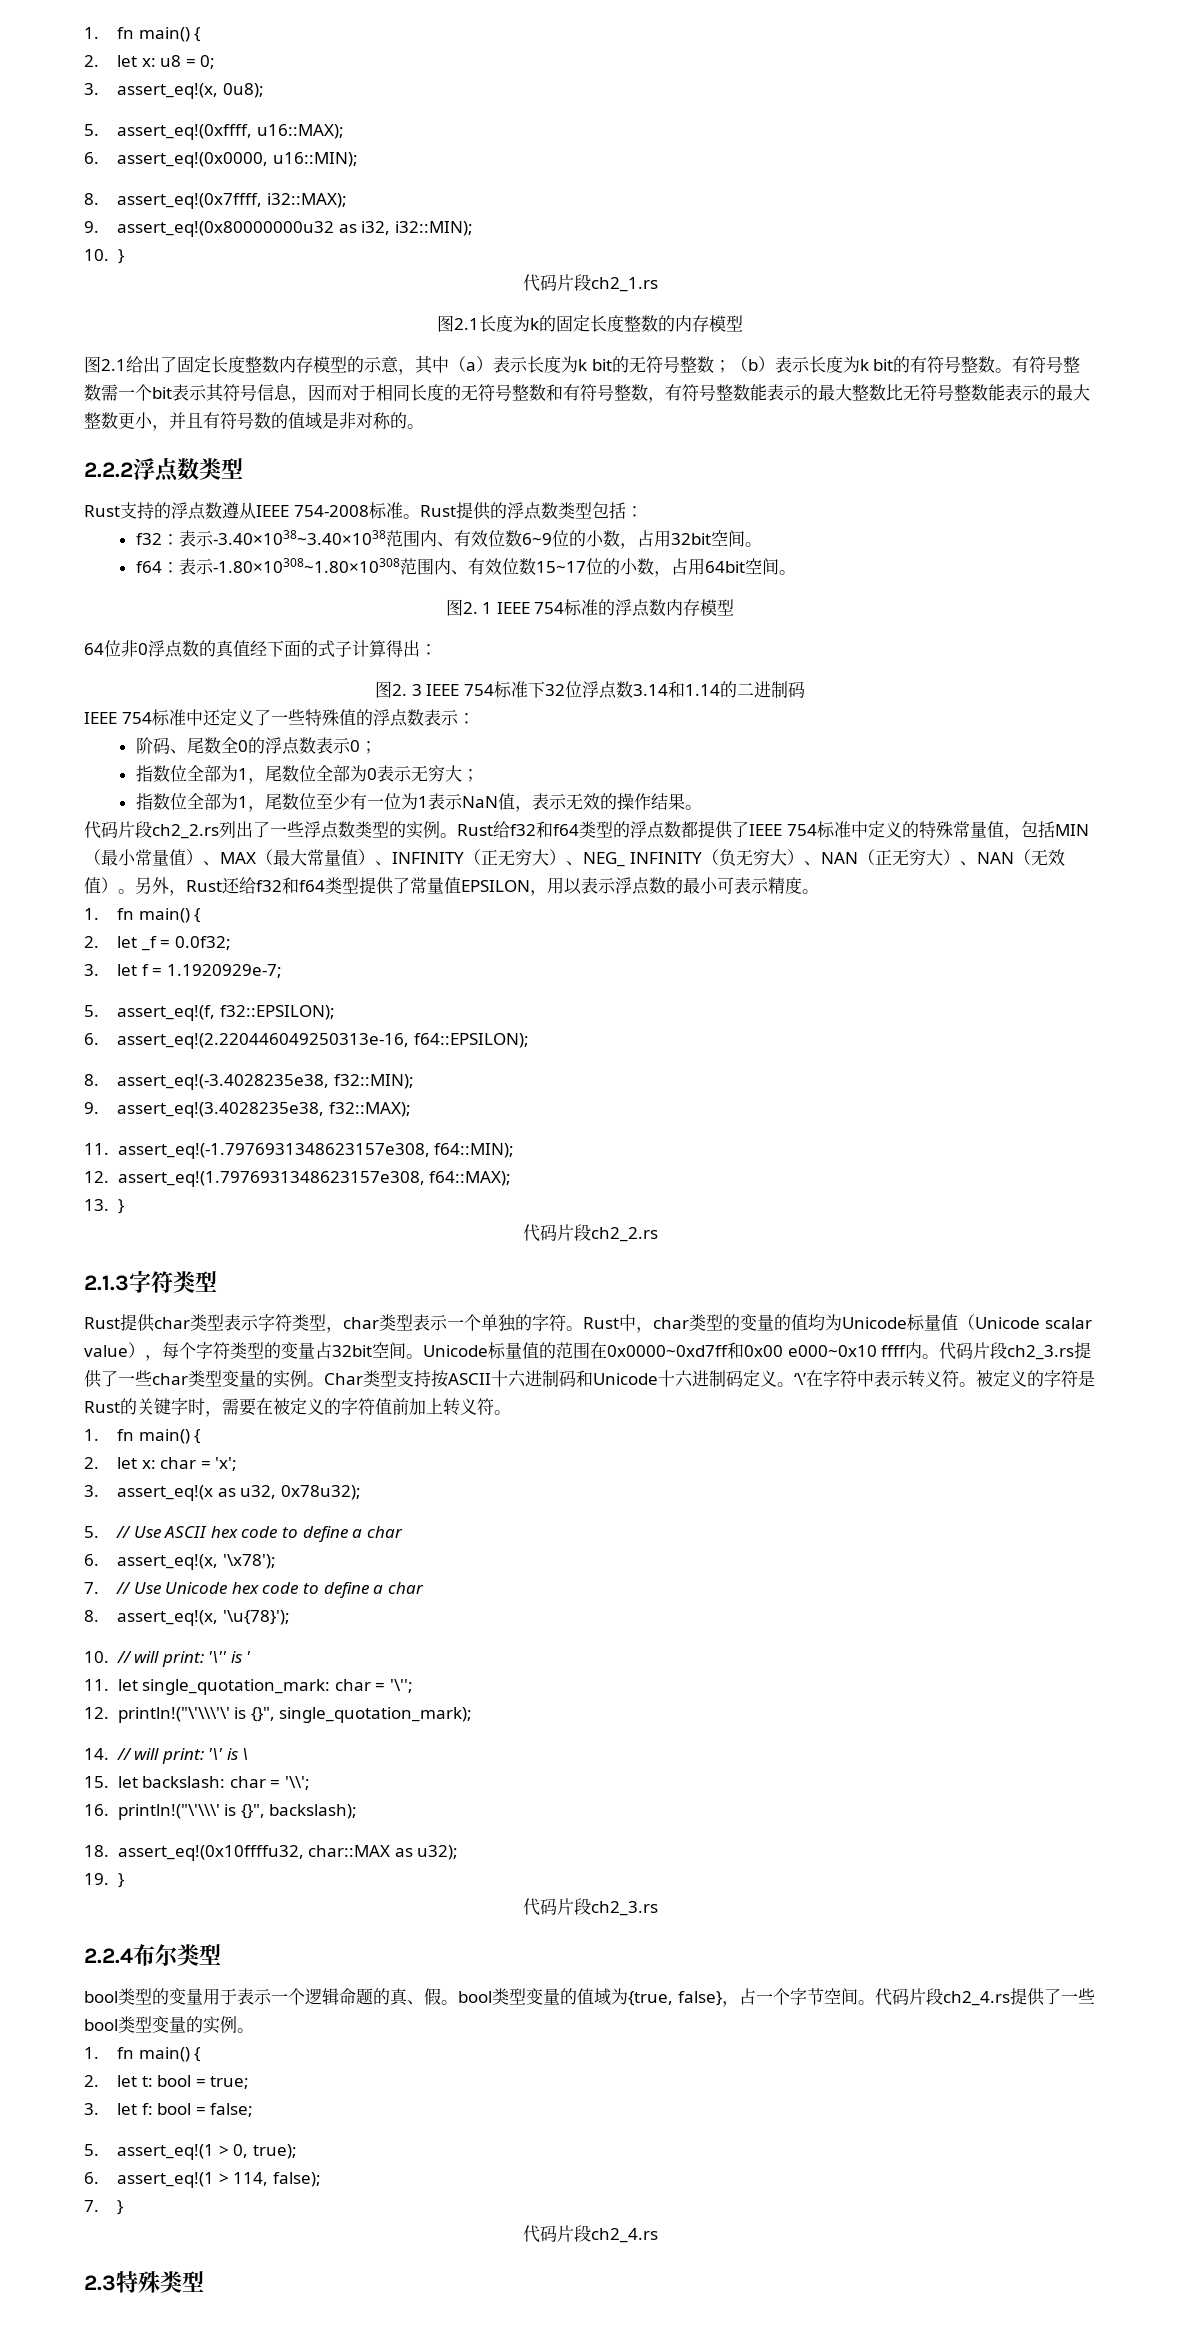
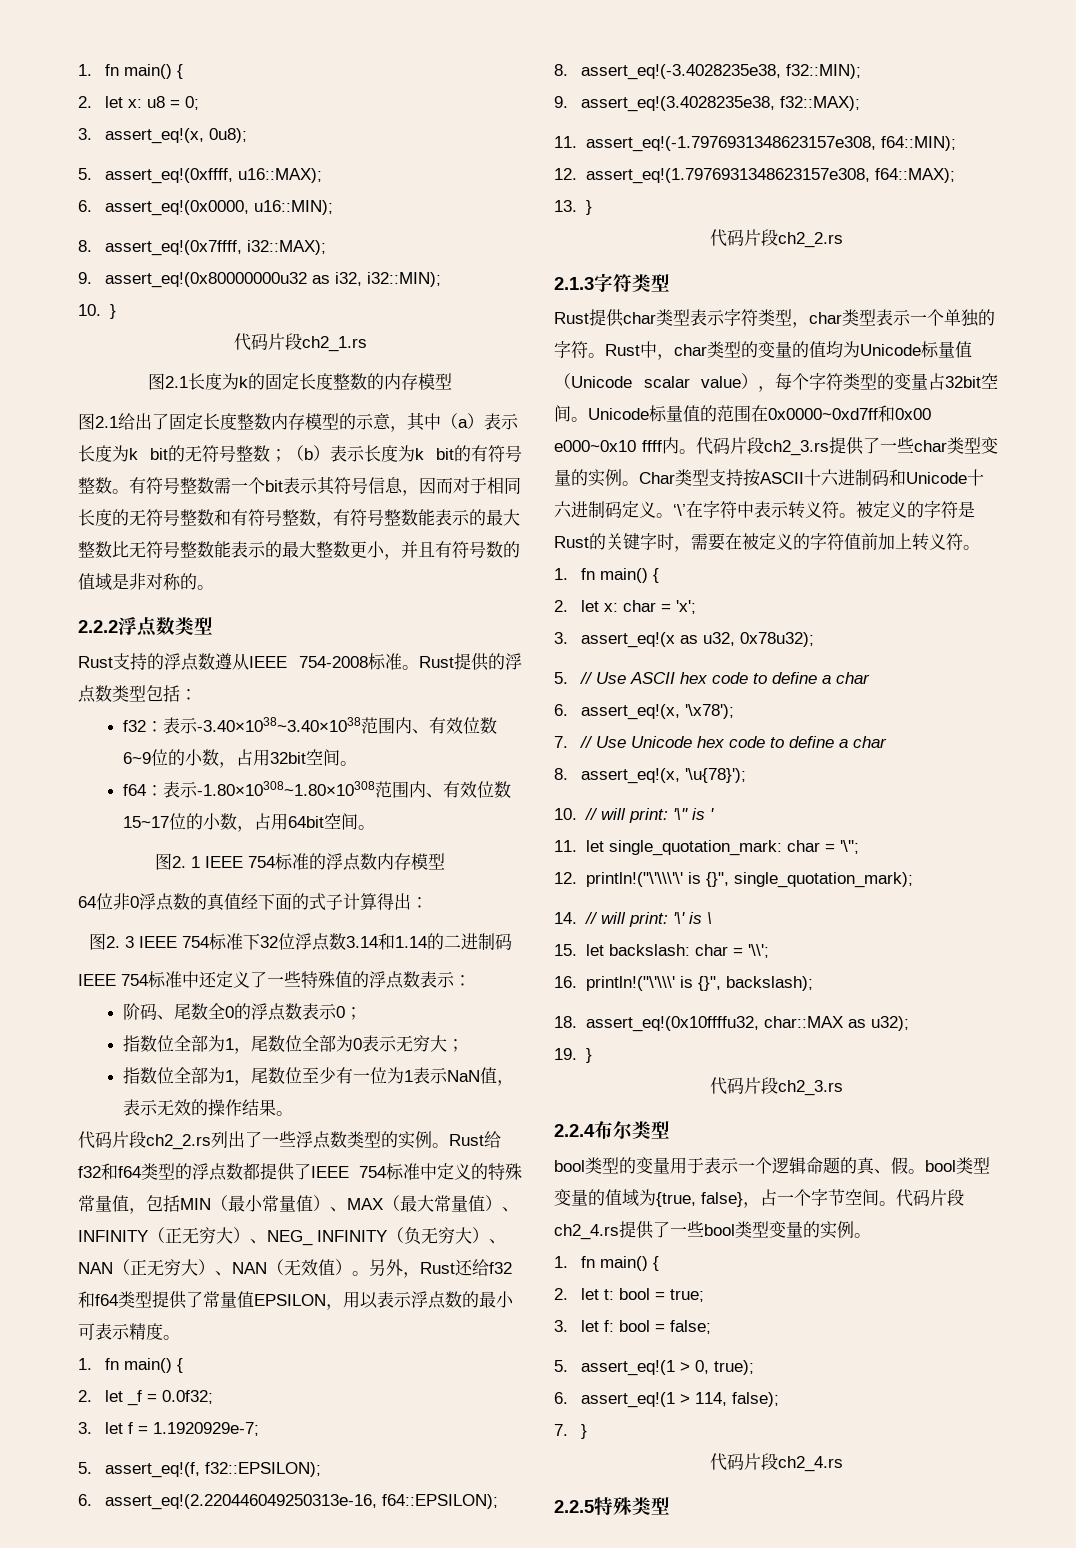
- 2.3特殊类型
+ 2.2.5特殊类型

